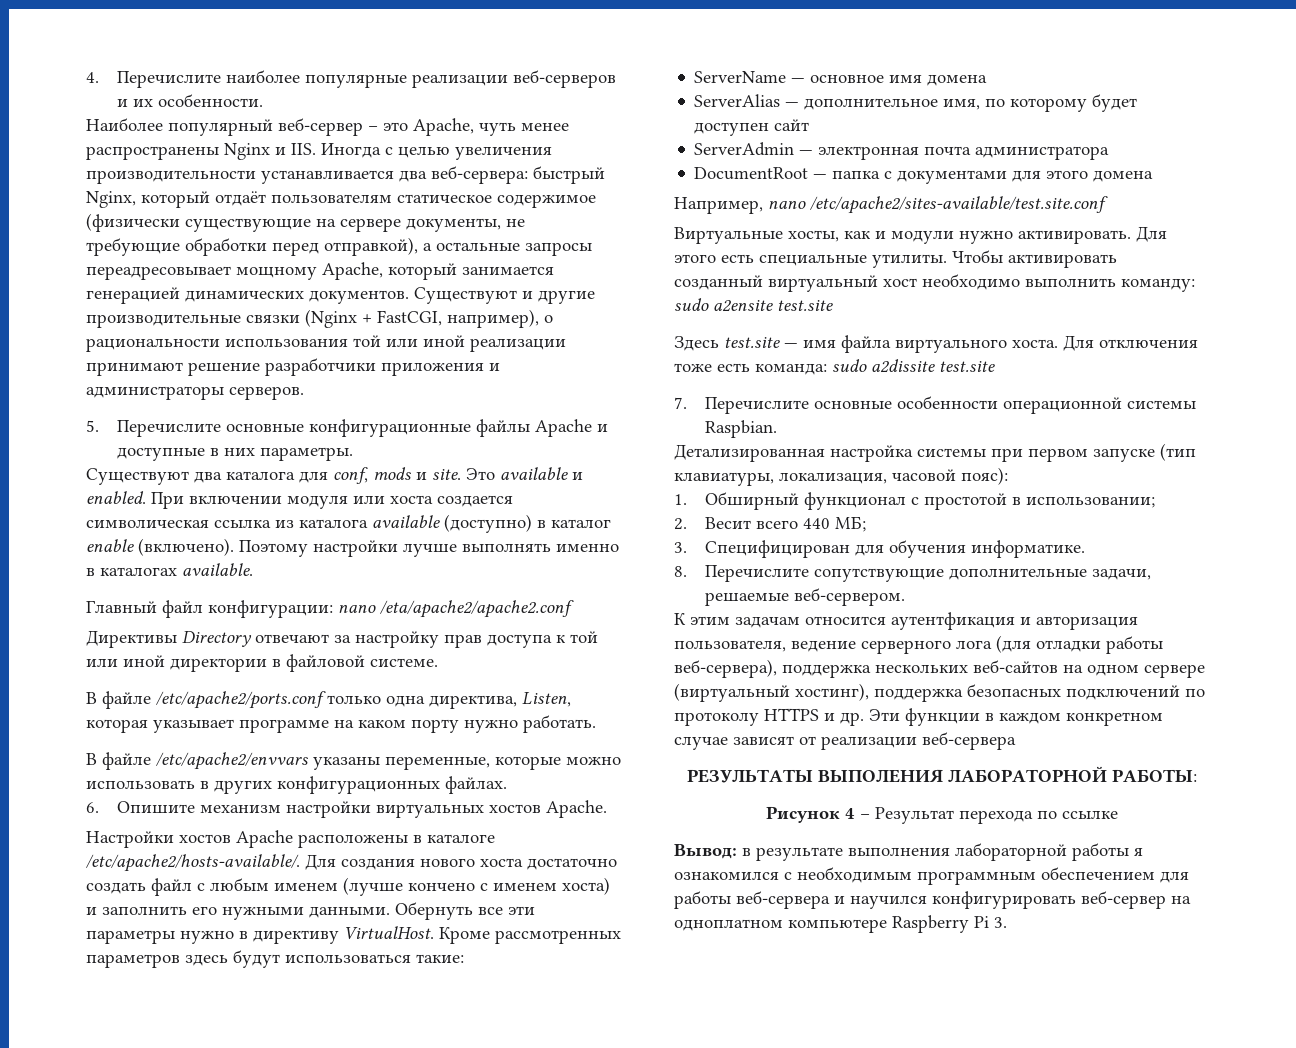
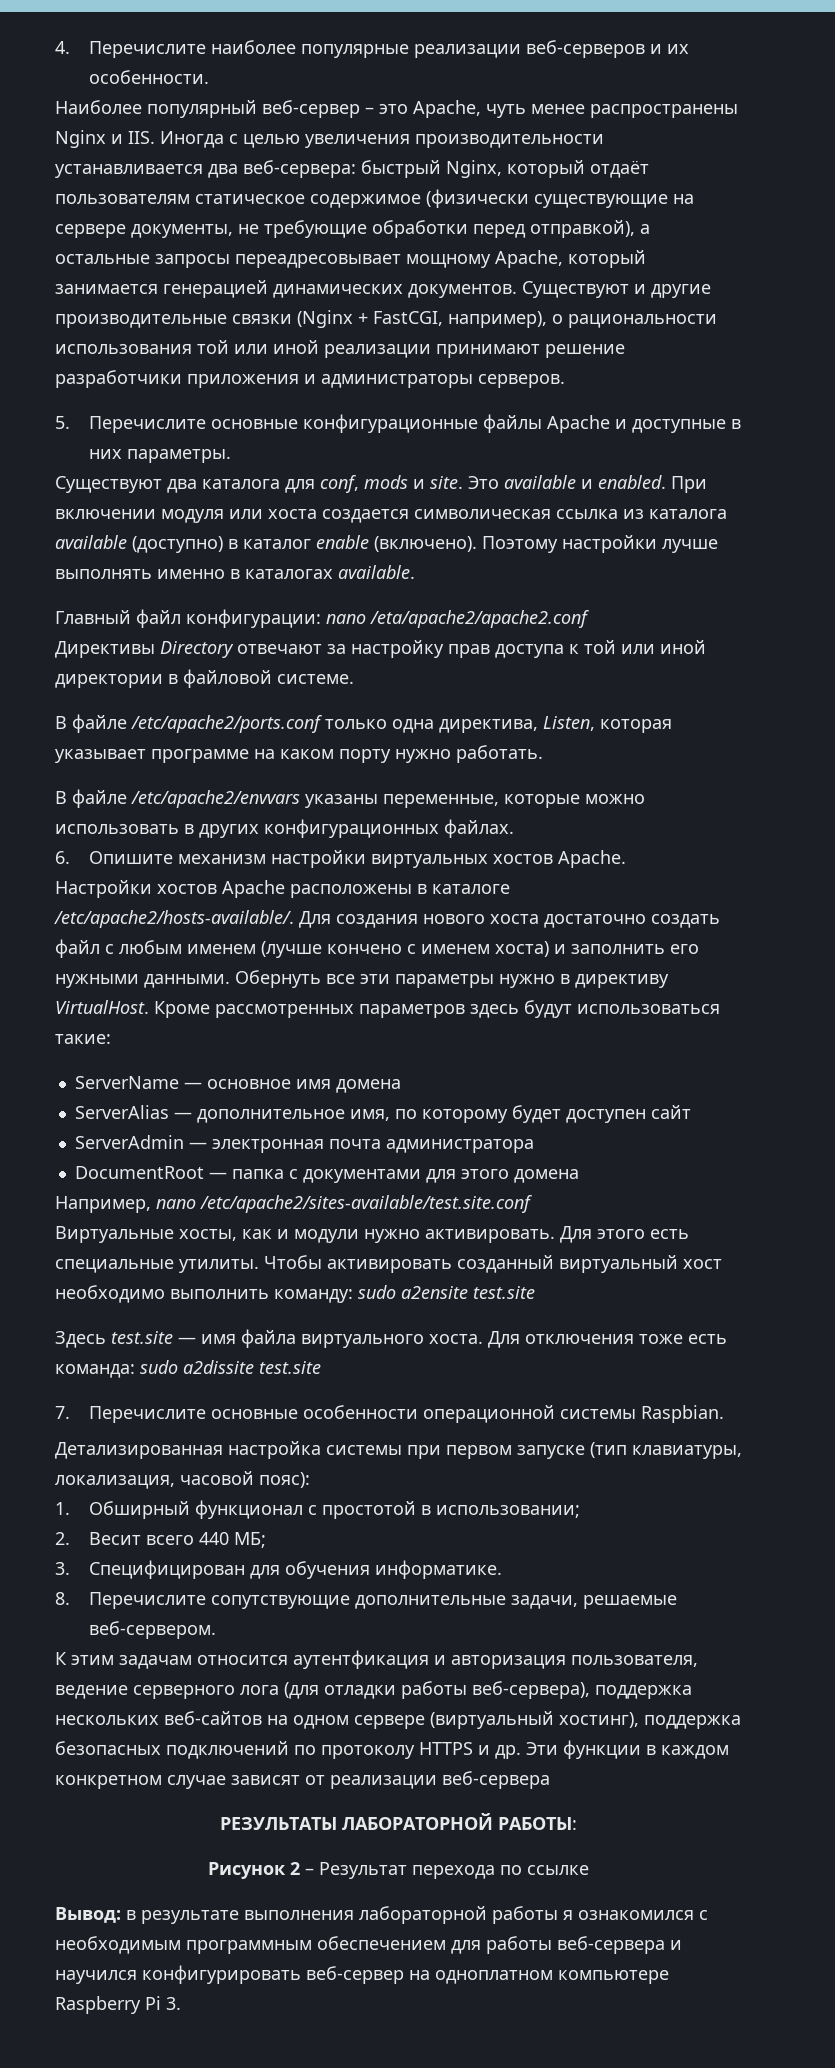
- РЕЗУЛЬТАТЫ ВЫПОЛЕНИЯ ЛАБОРАТОРНОЙ РАБОТЫ:
+ РЕЗУЛЬТАТЫ ЛАБОРАТОРНОЙ РАБОТЫ:
- Рисунок 4 – Результат перехода по ссылке
+ Рисунок 2 – Результат перехода по ссылке

